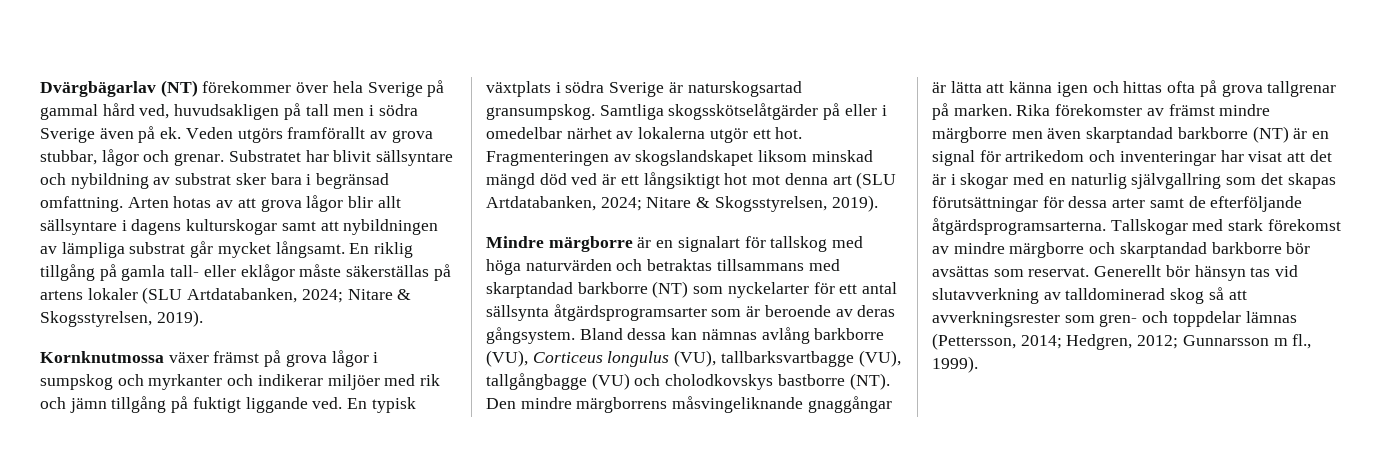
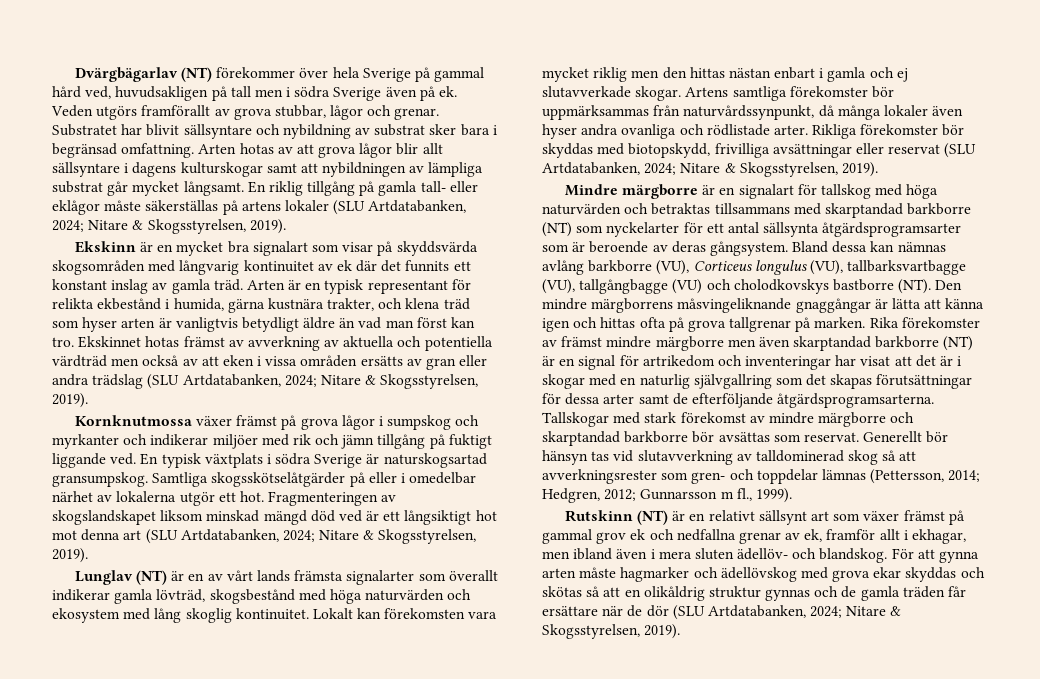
+ Ekskinn är en mycket bra signalart som visar på skyddsvärda skogsområden med långvarig kontinuitet av ek där det funnits ett konstant inslag av gamla träd. Arten är en typisk representant för relikta ekbestånd i humida, gärna kustnära trakter, och klena träd som hyser arten är vanligtvis betydligt äldre än vad man först kan tro. Ekskinnet hotas främst av avverkning av aktuella och potentiella värdträd men också av att eken i vissa områden ersätts av gran eller andra trädslag (SLU Artdatabanken, 2024; Nitare & Skogsstyrelsen, 2019).
+ Lunglav (NT) är en av vårt lands främsta signalarter som överallt indikerar gamla lövträd, skogsbestånd med höga naturvärden och ekosystem med lång skoglig kontinuitet. Lokalt kan förekomsten vara mycket riklig men den hittas nästan enbart i gamla och ej slutavverkade skogar. Artens samtliga förekomster bör uppmärksammas från naturvårdssynpunkt, då många lokaler även hyser andra ovanliga och rödlistade arter. Rikliga förekomster bör skyddas med biotopskydd, frivilliga avsättningar eller reservat (SLU Artdatabanken, 2024; Nitare & Skogsstyrelsen, 2019).
+ Rutskinn (NT) är en relativt sällsynt art som växer främst på gammal grov ek och nedfallna grenar av ek, framför allt i ekhagar, men ibland även i mera sluten ädellöv- och blandskog. För att gynna arten måste hagmarker och ädellövskog med grova ekar skyddas och skötas så att en olikåldrig struktur gynnas och de gamla träden får ersättare när de dör (SLU Artdatabanken, 2024; Nitare & Skogsstyrelsen, 2019).

